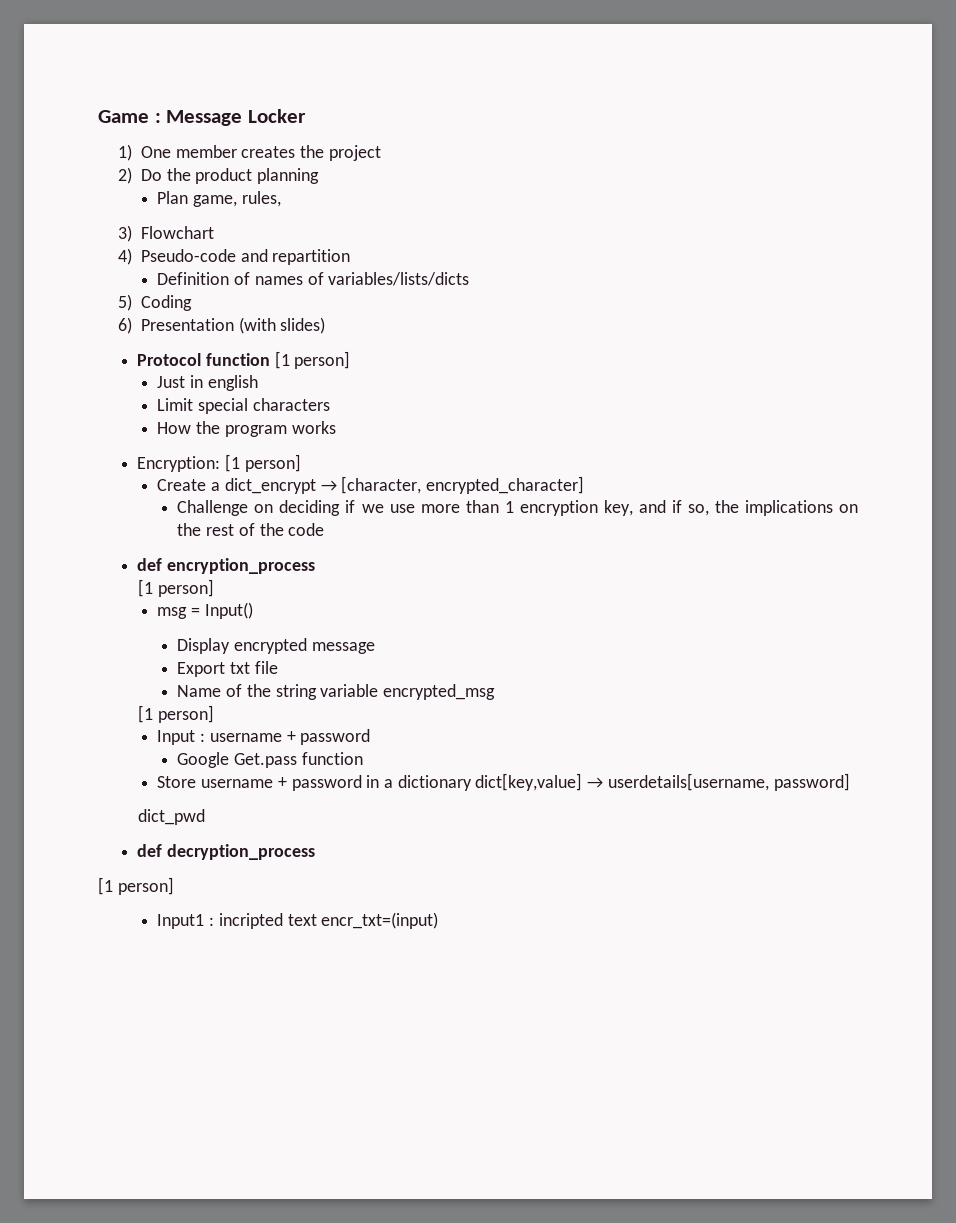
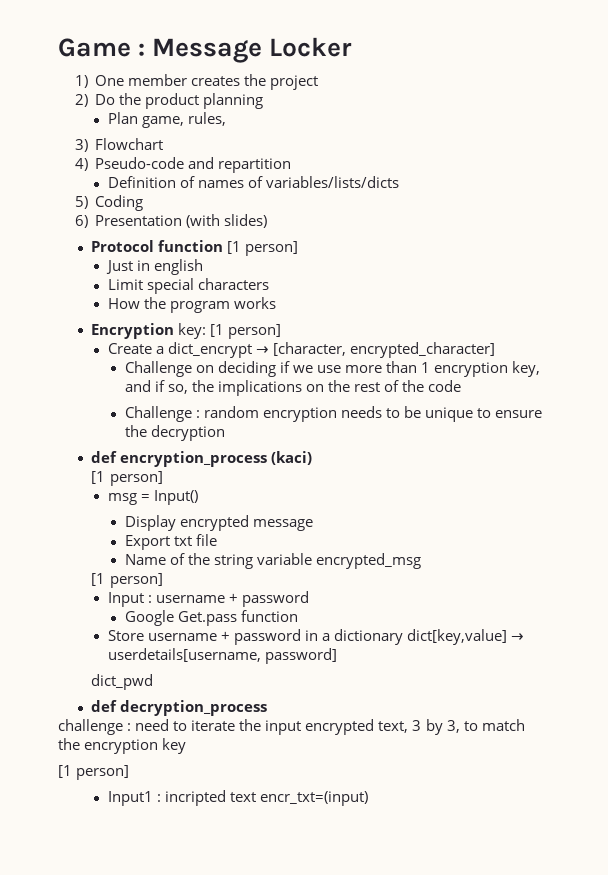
- Encryption: [1 person]
+ Encryption key: [1 person]
+ Challenge : random encryption needs to be unique to ensure the decryption
- def encryption_process
+ def encryption_process (kaci)
+ challenge : need to iterate the input encrypted text, 3 by 3, to match the encryption key

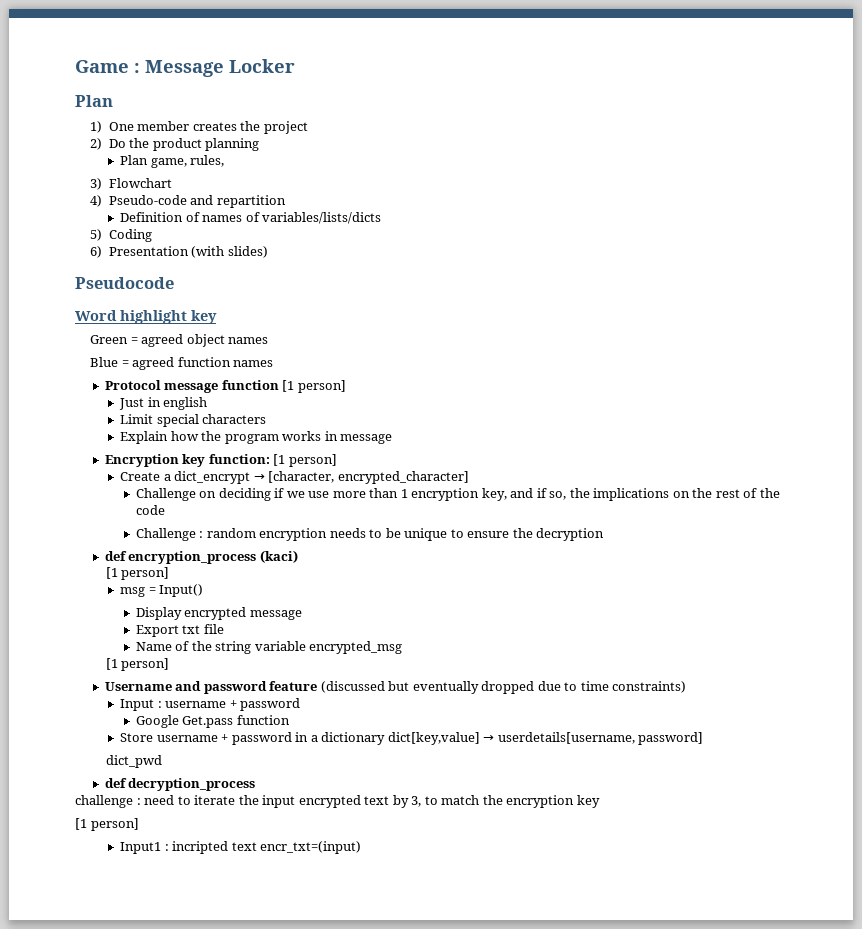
  Game : Message Locker
+ Plan
+ Pseudocode
+ Word highlight key
+ Green = agreed object names
+ Blue = agreed function names
- Protocol function [1 person]
+ Protocol message function [1 person]
- How the program works
+ Explain how the program works in message
- Encryption key: [1 person]
+ Encryption key function: [1 person]
+ Username and password feature (discussed but eventually dropped due to time constraints)
- challenge : need to iterate the input encrypted text, 3 by 3, to match the encryption key
+ challenge : need to iterate the input encrypted text by 3, to match the encryption key

